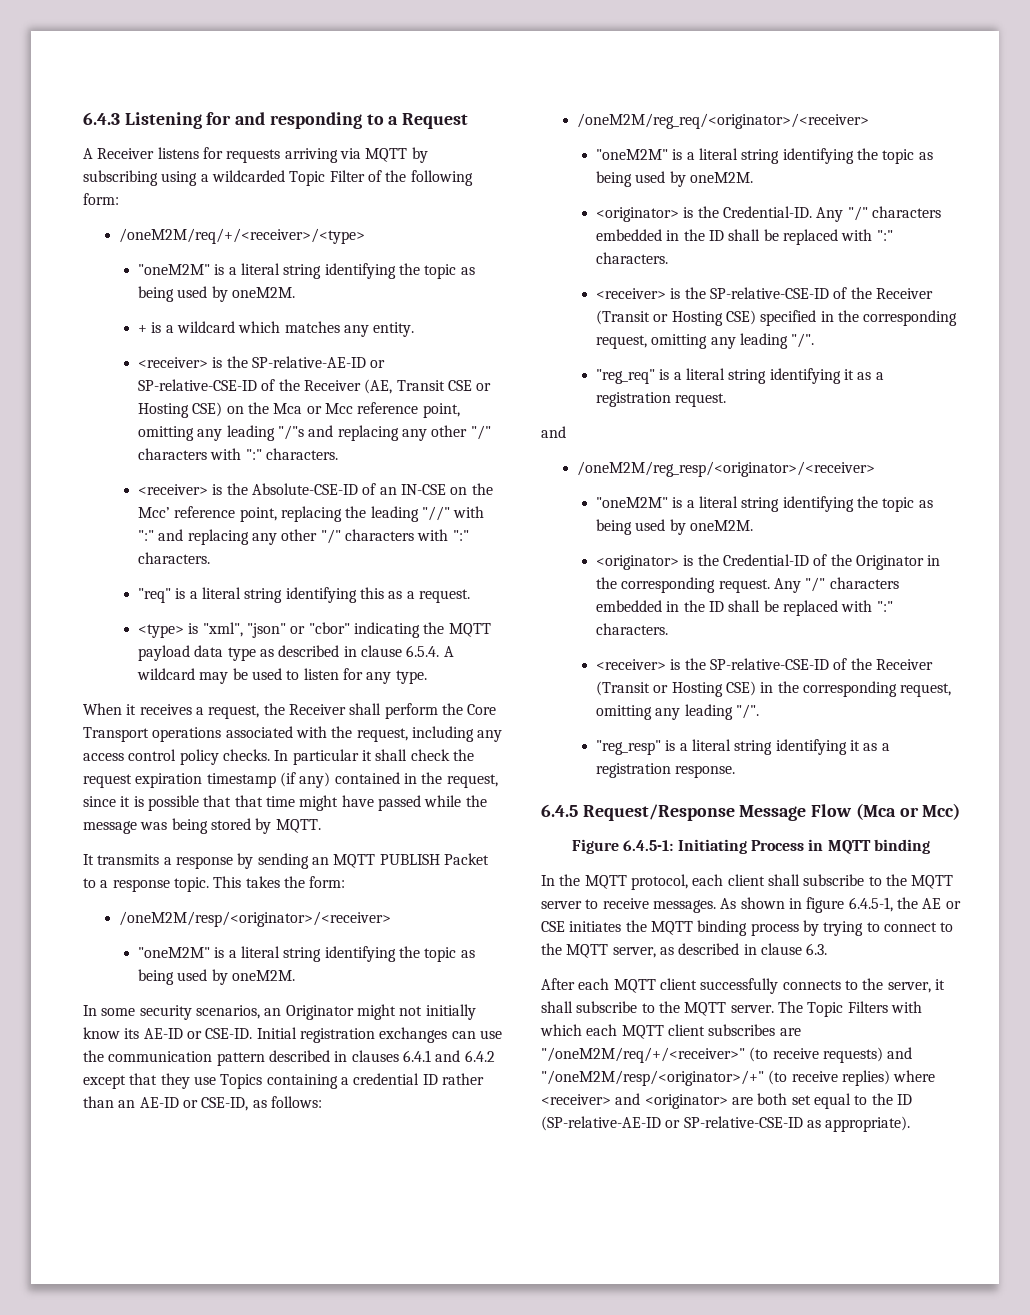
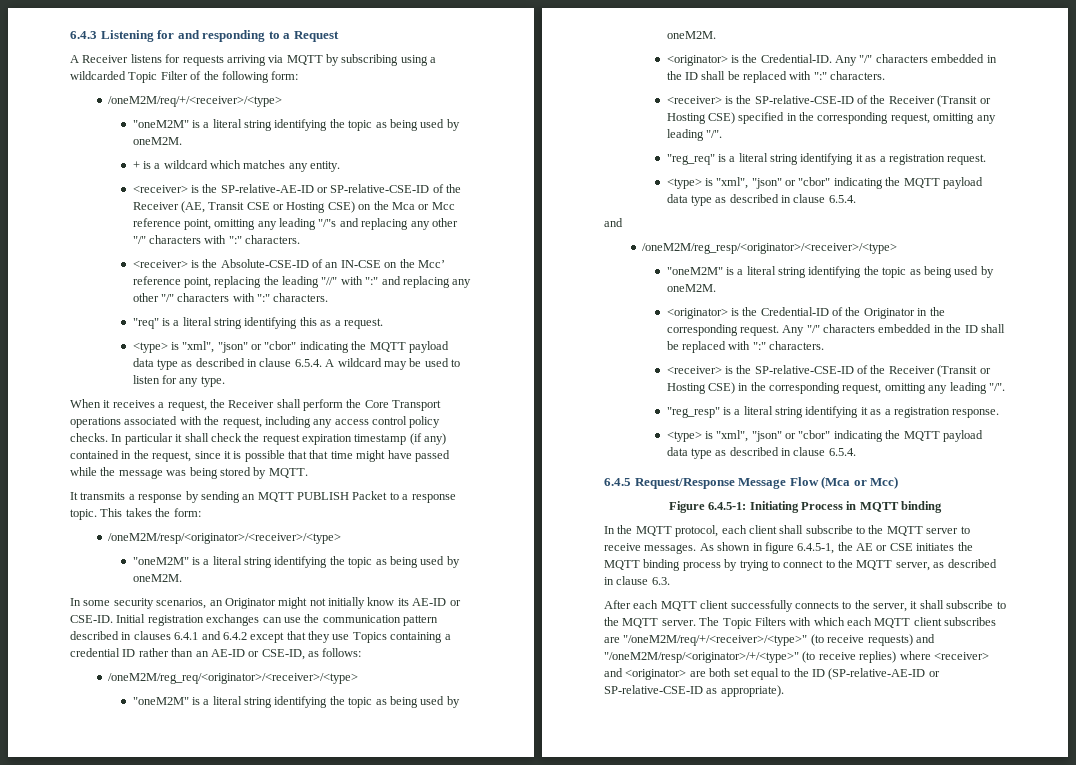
- /oneM2M/resp/<originator>/<receiver>
+ /oneM2M/resp/<originator>/<receiver>/<type>
- /oneM2M/reg_req/<originator>/<receiver>
+ /oneM2M/reg_req/<originator>/<receiver>/<type>
  "reg_req" is a literal string identifying it as a registration request.
+ <type> is "xml", "json" or "cbor" indicating the MQTT payload data type as described in clause 6.5.4.
- /oneM2M/reg_resp/<originator>/<receiver>
+ /oneM2M/reg_resp/<originator>/<receiver>/<type>
  "reg_resp" is a literal string identifying it as a registration response.
+ <type> is "xml", "json" or "cbor" indicating the MQTT payload data type as described in clause 6.5.4.
- The Topic Filters with which each MQTT client subscribes are "/oneM2M/req/+/<receiver>" (to receive requests) and "/oneM2M/resp/<originator>/+" (to receive replies) where <receiver> and <originator> are both set equal to the ID (SP-relative-AE-ID or SP-relative-CSE-ID as appropriate).
+ The Topic Filters with which each MQTT client subscribes are "/oneM2M/req/+/<receiver>/<type>" (to receive requests) and "/oneM2M/resp/<originator>/+/<type>" (to receive replies) where <receiver> and <originator> are both set equal to the ID (SP-relative-AE-ID or SP-relative-CSE-ID as appropriate).

